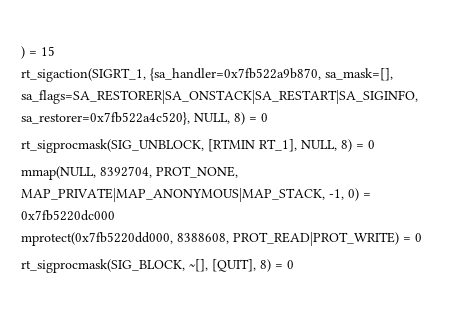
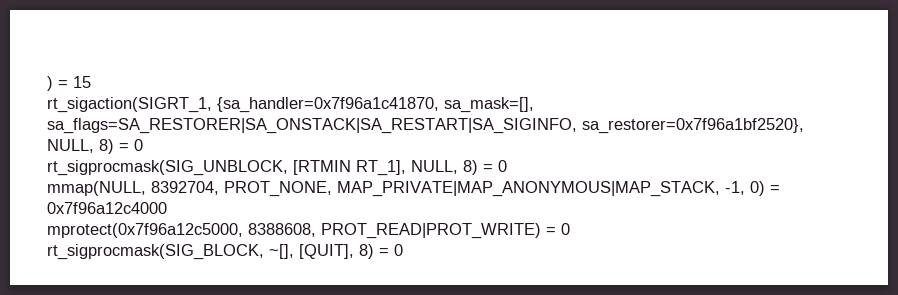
- rt_sigaction(SIGRT_1, {sa_handler=0x7fb522a9b870, sa_mask=[], sa_flags=SA_RESTORER|SA_ONSTACK|SA_RESTART|SA_SIGINFO, sa_restorer=0x7fb522a4c520}, NULL, 8) = 0
+ rt_sigaction(SIGRT_1, {sa_handler=0x7f96a1c41870, sa_mask=[], sa_flags=SA_RESTORER|SA_ONSTACK|SA_RESTART|SA_SIGINFO, sa_restorer=0x7f96a1bf2520}, NULL, 8) = 0
- mmap(NULL, 8392704, PROT_NONE, MAP_PRIVATE|MAP_ANONYMOUS|MAP_STACK, -1, 0) = 0x7fb5220dc000
- mprotect(0x7fb5220dd000, 8388608, PROT_READ|PROT_WRITE) = 0
+ mmap(NULL, 8392704, PROT_NONE, MAP_PRIVATE|MAP_ANONYMOUS|MAP_STACK, -1, 0) = 0x7f96a12c4000
+ mprotect(0x7f96a12c5000, 8388608, PROT_READ|PROT_WRITE) = 0

